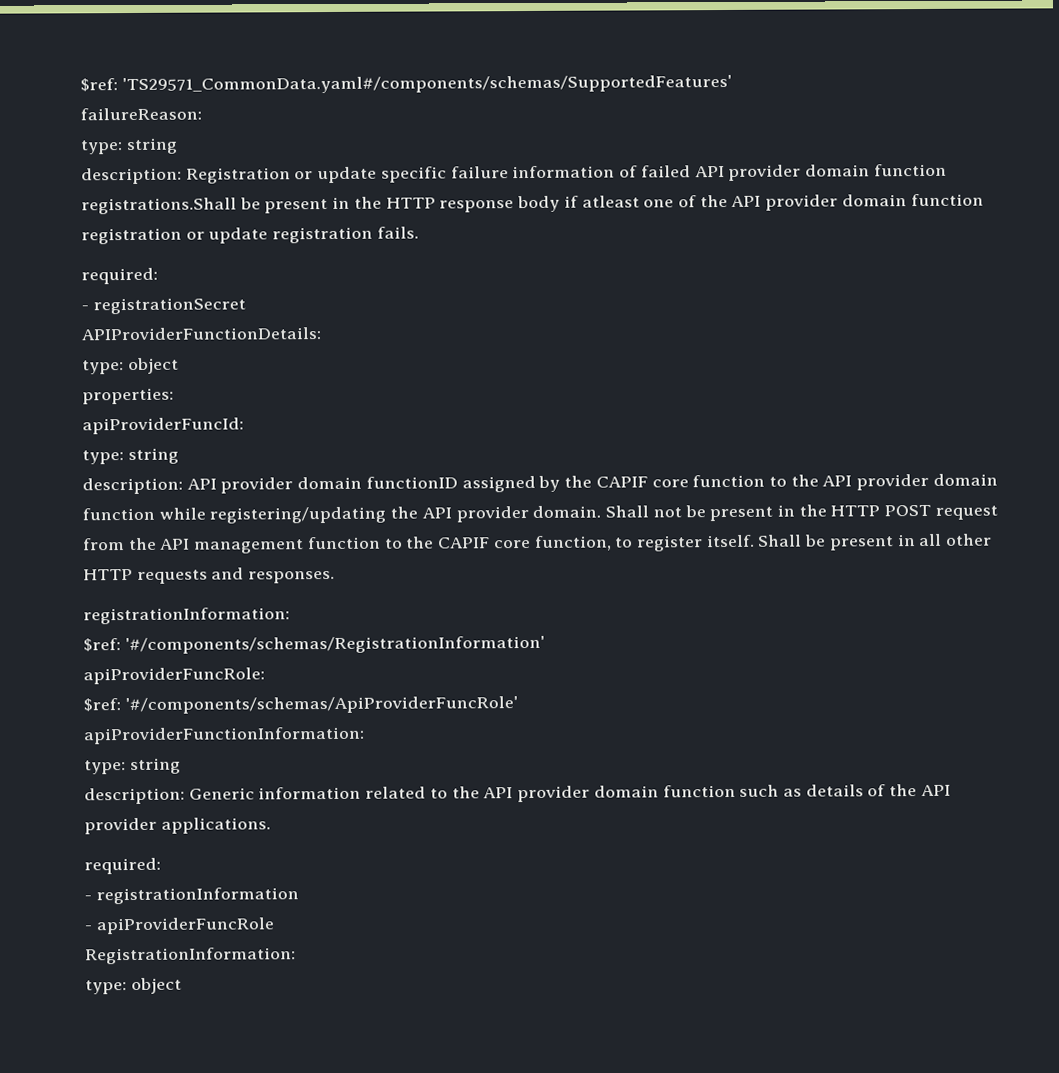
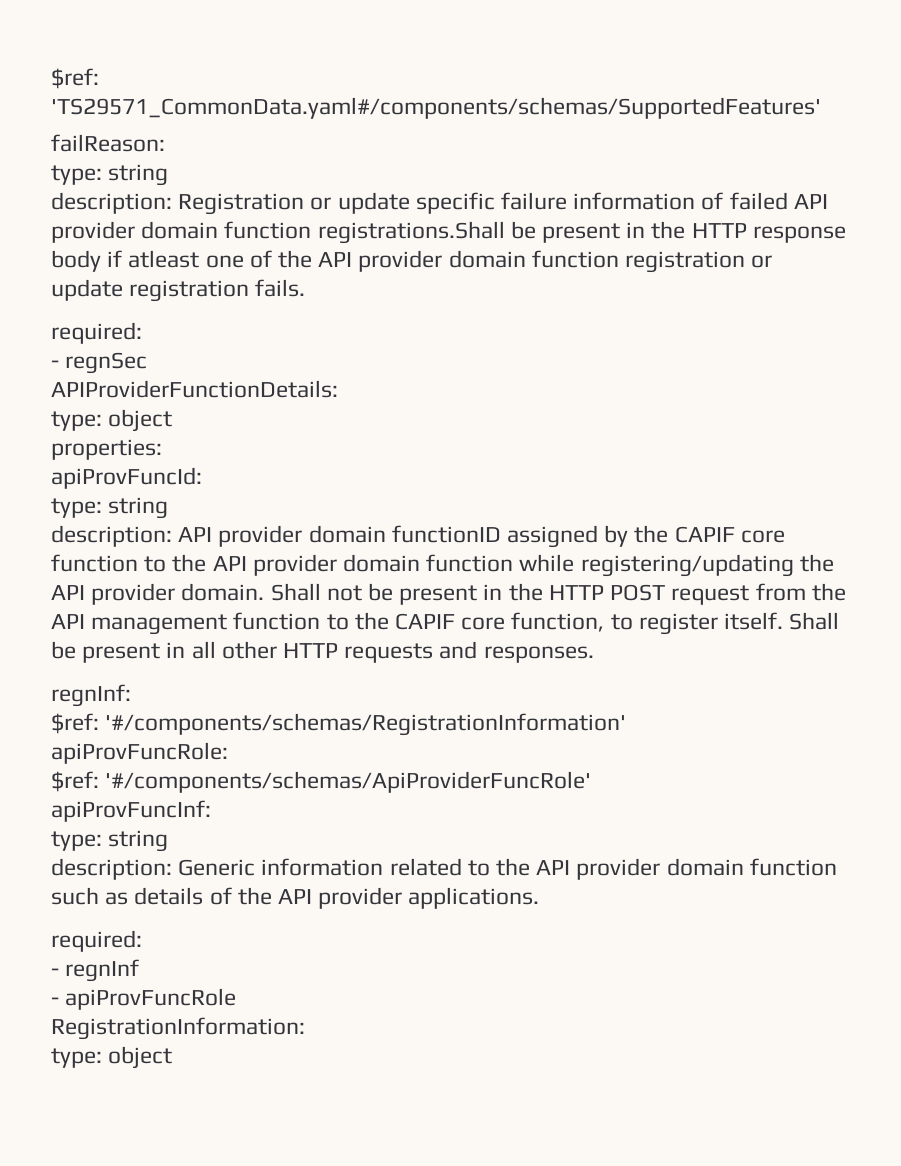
- failureReason:
+ failReason:
- - registrationSecret
+ - regnSec
- apiProviderFuncId:
+ apiProvFuncId:
- registrationInformation:
+ regnInf:
- apiProviderFuncRole:
+ apiProvFuncRole:
- apiProviderFunctionInformation:
+ apiProvFuncInf:
- - registrationInformation
- - apiProviderFuncRole
+ - regnInf
+ - apiProvFuncRole

